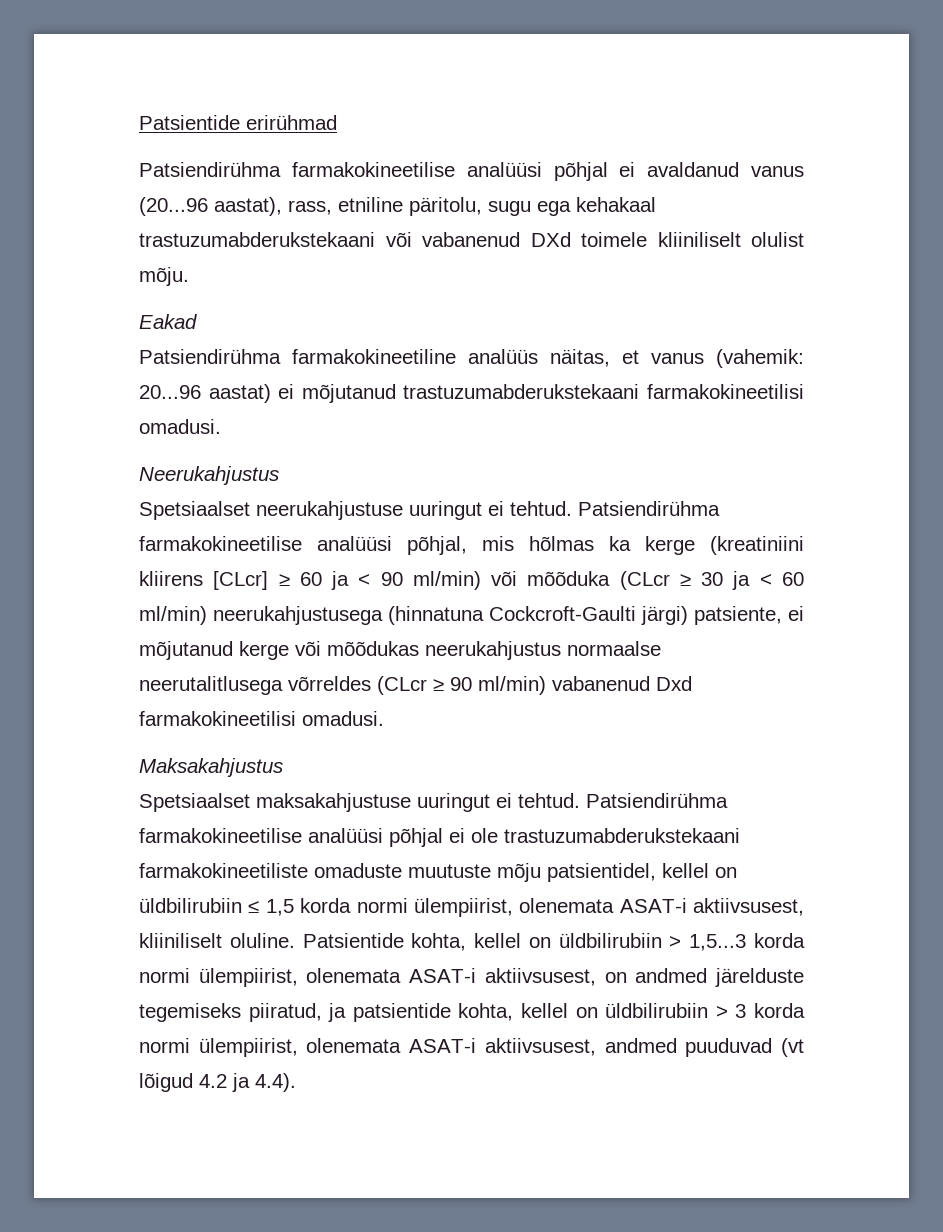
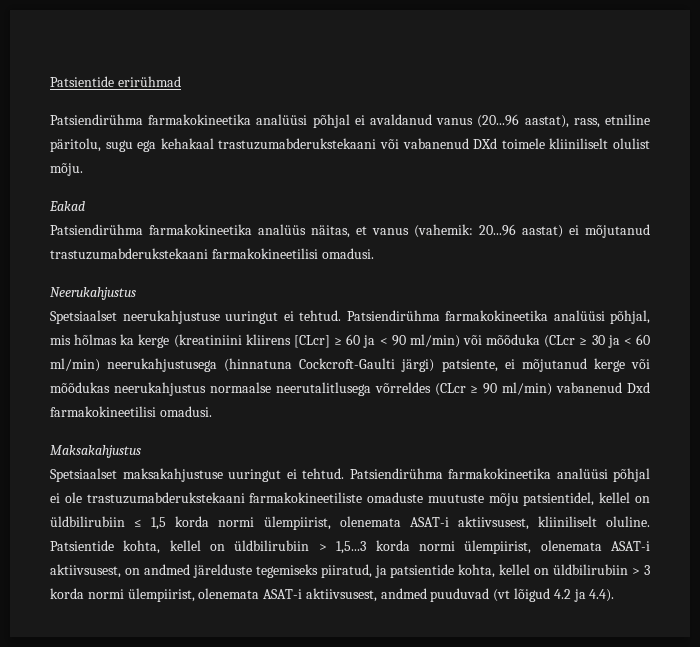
- Patsiendirühma farmakokineetilise analüüsi põhjal ei avaldanud vanus (20...96 aastat), rass, etniline päritolu, sugu ega kehakaal trastuzumabderukstekaani või vabanenud DXd toimele kliiniliselt olulist mõju.
+ Patsiendirühma farmakokineetika analüüsi põhjal ei avaldanud vanus (20...96 aastat), rass, etniline päritolu, sugu ega kehakaal trastuzumabderukstekaani või vabanenud DXd toimele kliiniliselt olulist mõju.
- Patsiendirühma farmakokineetiline analüüs näitas, et vanus (vahemik: 20...96 aastat) ei mõjutanud trastuzumabderukstekaani farmakokineetilisi omadusi.
+ Patsiendirühma farmakokineetika analüüs näitas, et vanus (vahemik: 20...96 aastat) ei mõjutanud trastuzumabderukstekaani farmakokineetilisi omadusi.
- Patsiendirühma farmakokineetilise analüüsi põhjal, mis hõlmas ka kerge (kreatiniini kliirens [CLcr] ≥ 60 ja < 90 ml/min) või mõõduka (CLcr ≥ 30 ja < 60 ml/min) neerukahjustusega (hinnatuna Cockcroft-Gaulti järgi) patsiente, ei mõjutanud kerge või mõõdukas neerukahjustus normaalse neerutalitlusega võrreldes (CLcr ≥ 90 ml/min) vabanenud Dxd farmakokineetilisi omadusi.
+ Patsiendirühma farmakokineetika analüüsi põhjal, mis hõlmas ka kerge (kreatiniini kliirens [CLcr] ≥ 60 ja < 90 ml/min) või mõõduka (CLcr ≥ 30 ja < 60 ml/min) neerukahjustusega (hinnatuna Cockcroft-Gaulti järgi) patsiente, ei mõjutanud kerge või mõõdukas neerukahjustus normaalse neerutalitlusega võrreldes (CLcr ≥ 90 ml/min) vabanenud Dxd farmakokineetilisi omadusi.
- Patsiendirühma farmakokineetilise analüüsi põhjal ei ole trastuzumabderukstekaani farmakokineetiliste omaduste muutuste mõju patsientidel, kellel on üldbilirubiin ≤ 1,5 korda normi ülempiirist, olenemata ASAT-i aktiivsusest, kliiniliselt oluline.
+ Patsiendirühma farmakokineetika analüüsi põhjal ei ole trastuzumabderukstekaani farmakokineetiliste omaduste muutuste mõju patsientidel, kellel on üldbilirubiin ≤ 1,5 korda normi ülempiirist, olenemata ASAT-i aktiivsusest, kliiniliselt oluline.

